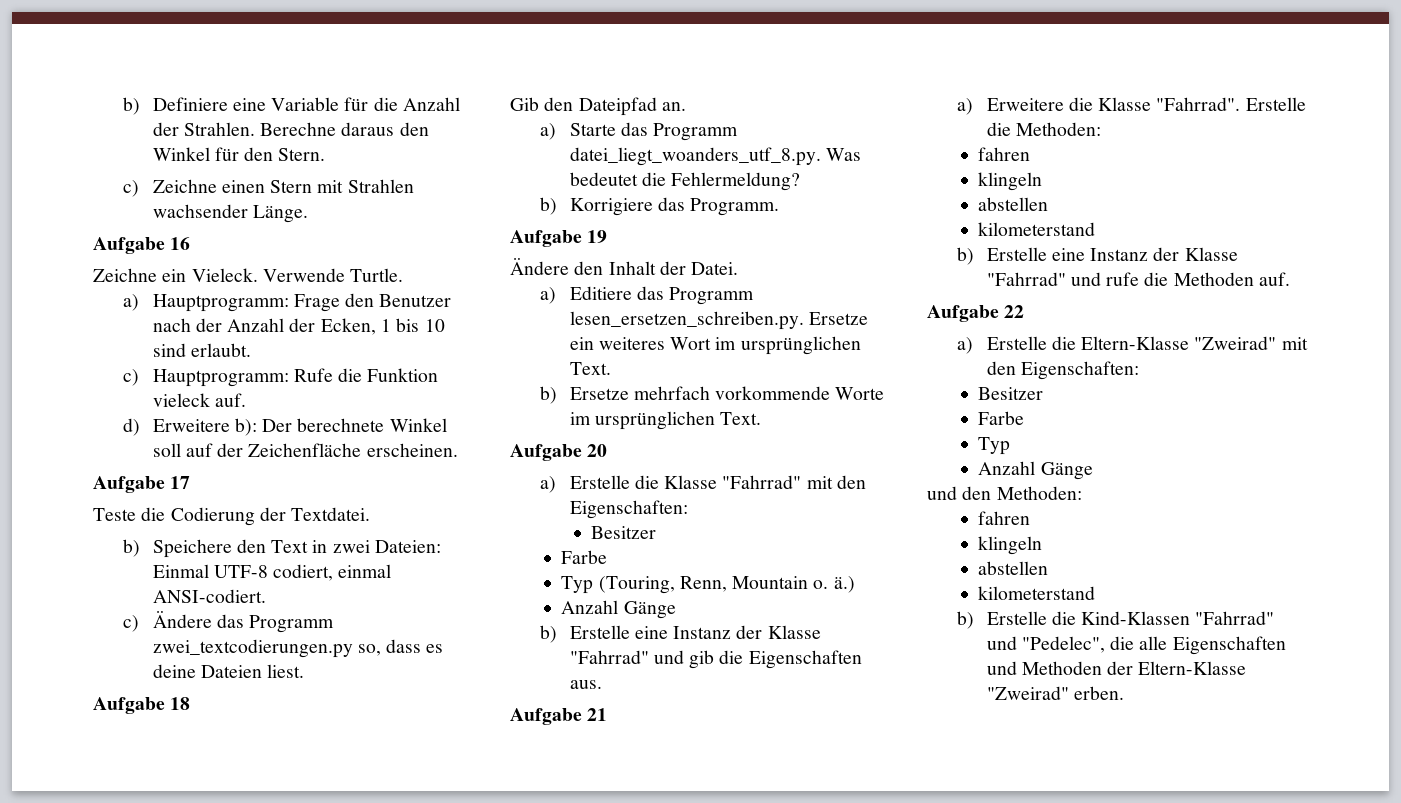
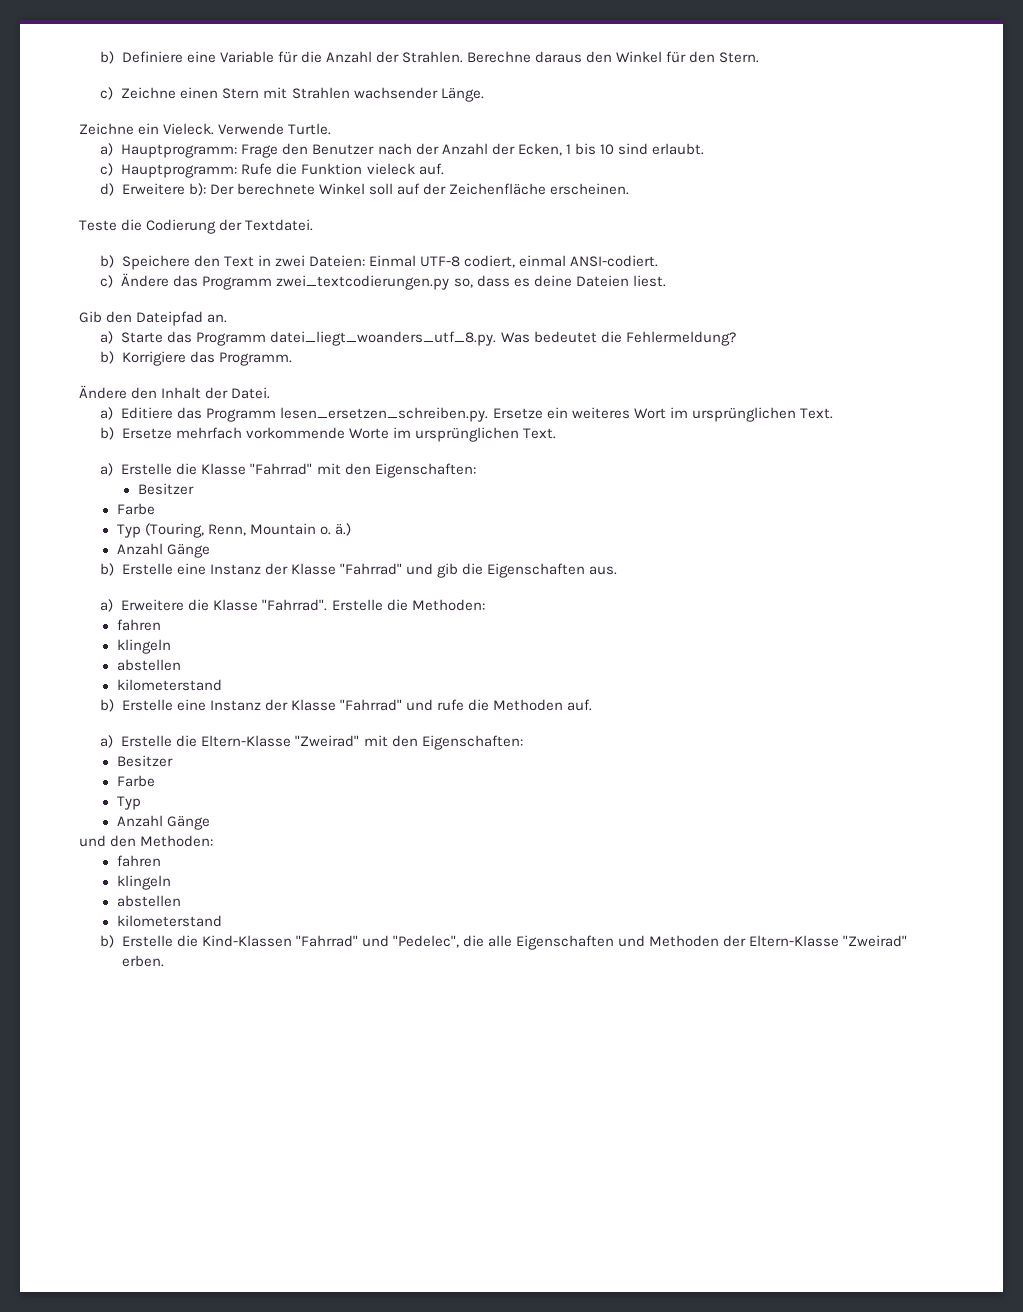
- Aufgabe 16
- Aufgabe 17
- Aufgabe 18
- Aufgabe 19
- Aufgabe 20
- Aufgabe 21
- Aufgabe 22

